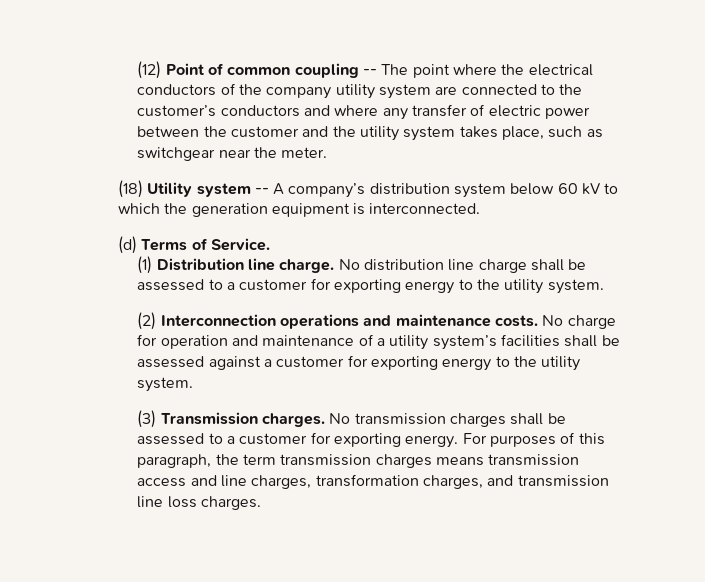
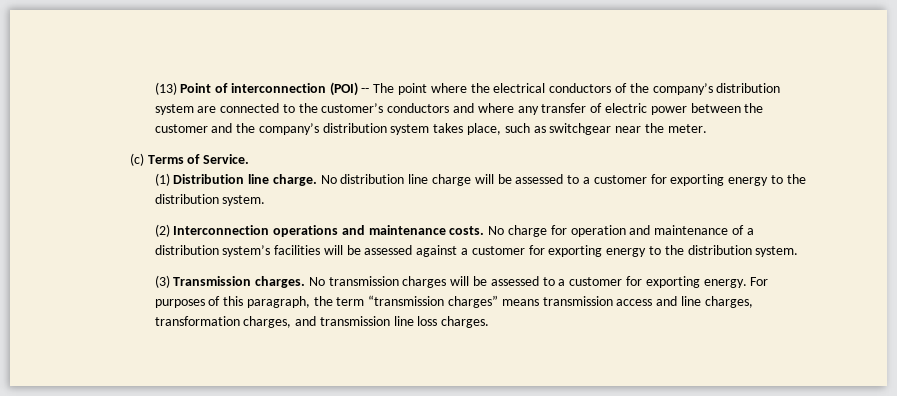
- (12) Point of common coupling -- The point where the electrical conductors of the company utility system are connected to the customer’s conductors and where any transfer of electric power between the customer and the utility system takes place, such as switchgear near the meter.
+ (13) Point of interconnection (POI) -- The point where the electrical conductors of the company’s distribution system are connected to the customer’s conductors and where any transfer of electric power between the customer and the company’s distribution system takes place, such as switchgear near the meter.
- (18) Utility system -- A company’s distribution system below 60 kV to which the generation equipment is interconnected.
- (d) Terms of Service.
+ (c) Terms of Service.
- No distribution line charge shall be assessed to a customer for exporting energy to the utility system.
+ No distribution line charge will be assessed to a customer for exporting energy to the distribution system.
- No charge for operation and maintenance of a utility system’s facilities shall be assessed against a customer for exporting energy to the utility system.
+ No charge for operation and maintenance of a distribution system’s facilities will be assessed against a customer for exporting energy to the distribution system.
- No transmission charges shall be assessed to a customer for exporting energy.
+ No transmission charges will be assessed to a customer for exporting energy.
- For purposes of this paragraph, the term transmission charges means transmission access and line charges, transformation charges, and transmission line loss charges.
+ For purposes of this paragraph, the term “transmission charges” means transmission access and line charges, transformation charges, and transmission line loss charges.

